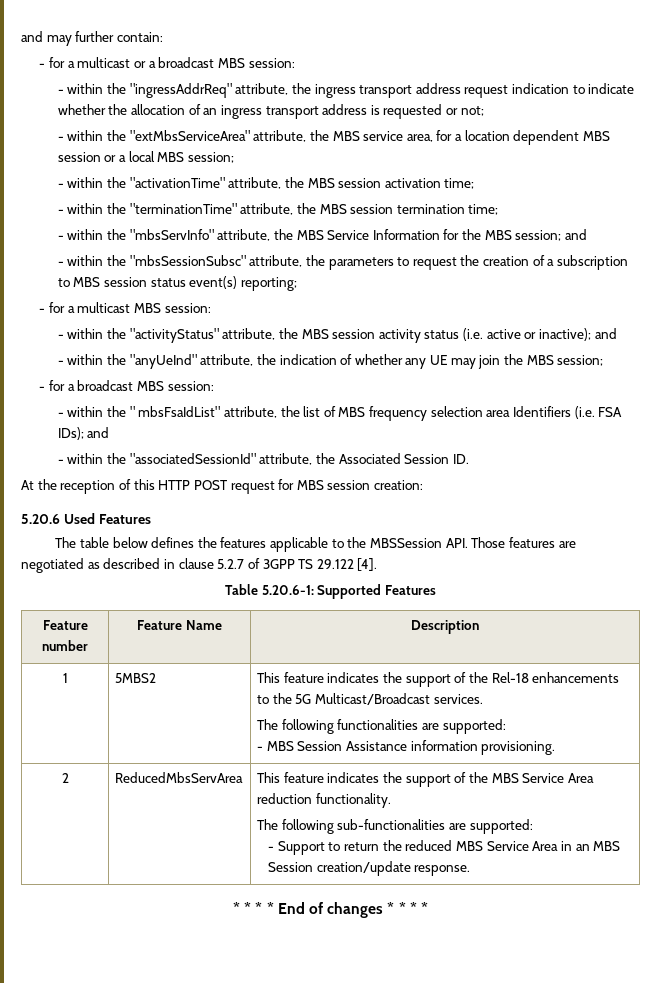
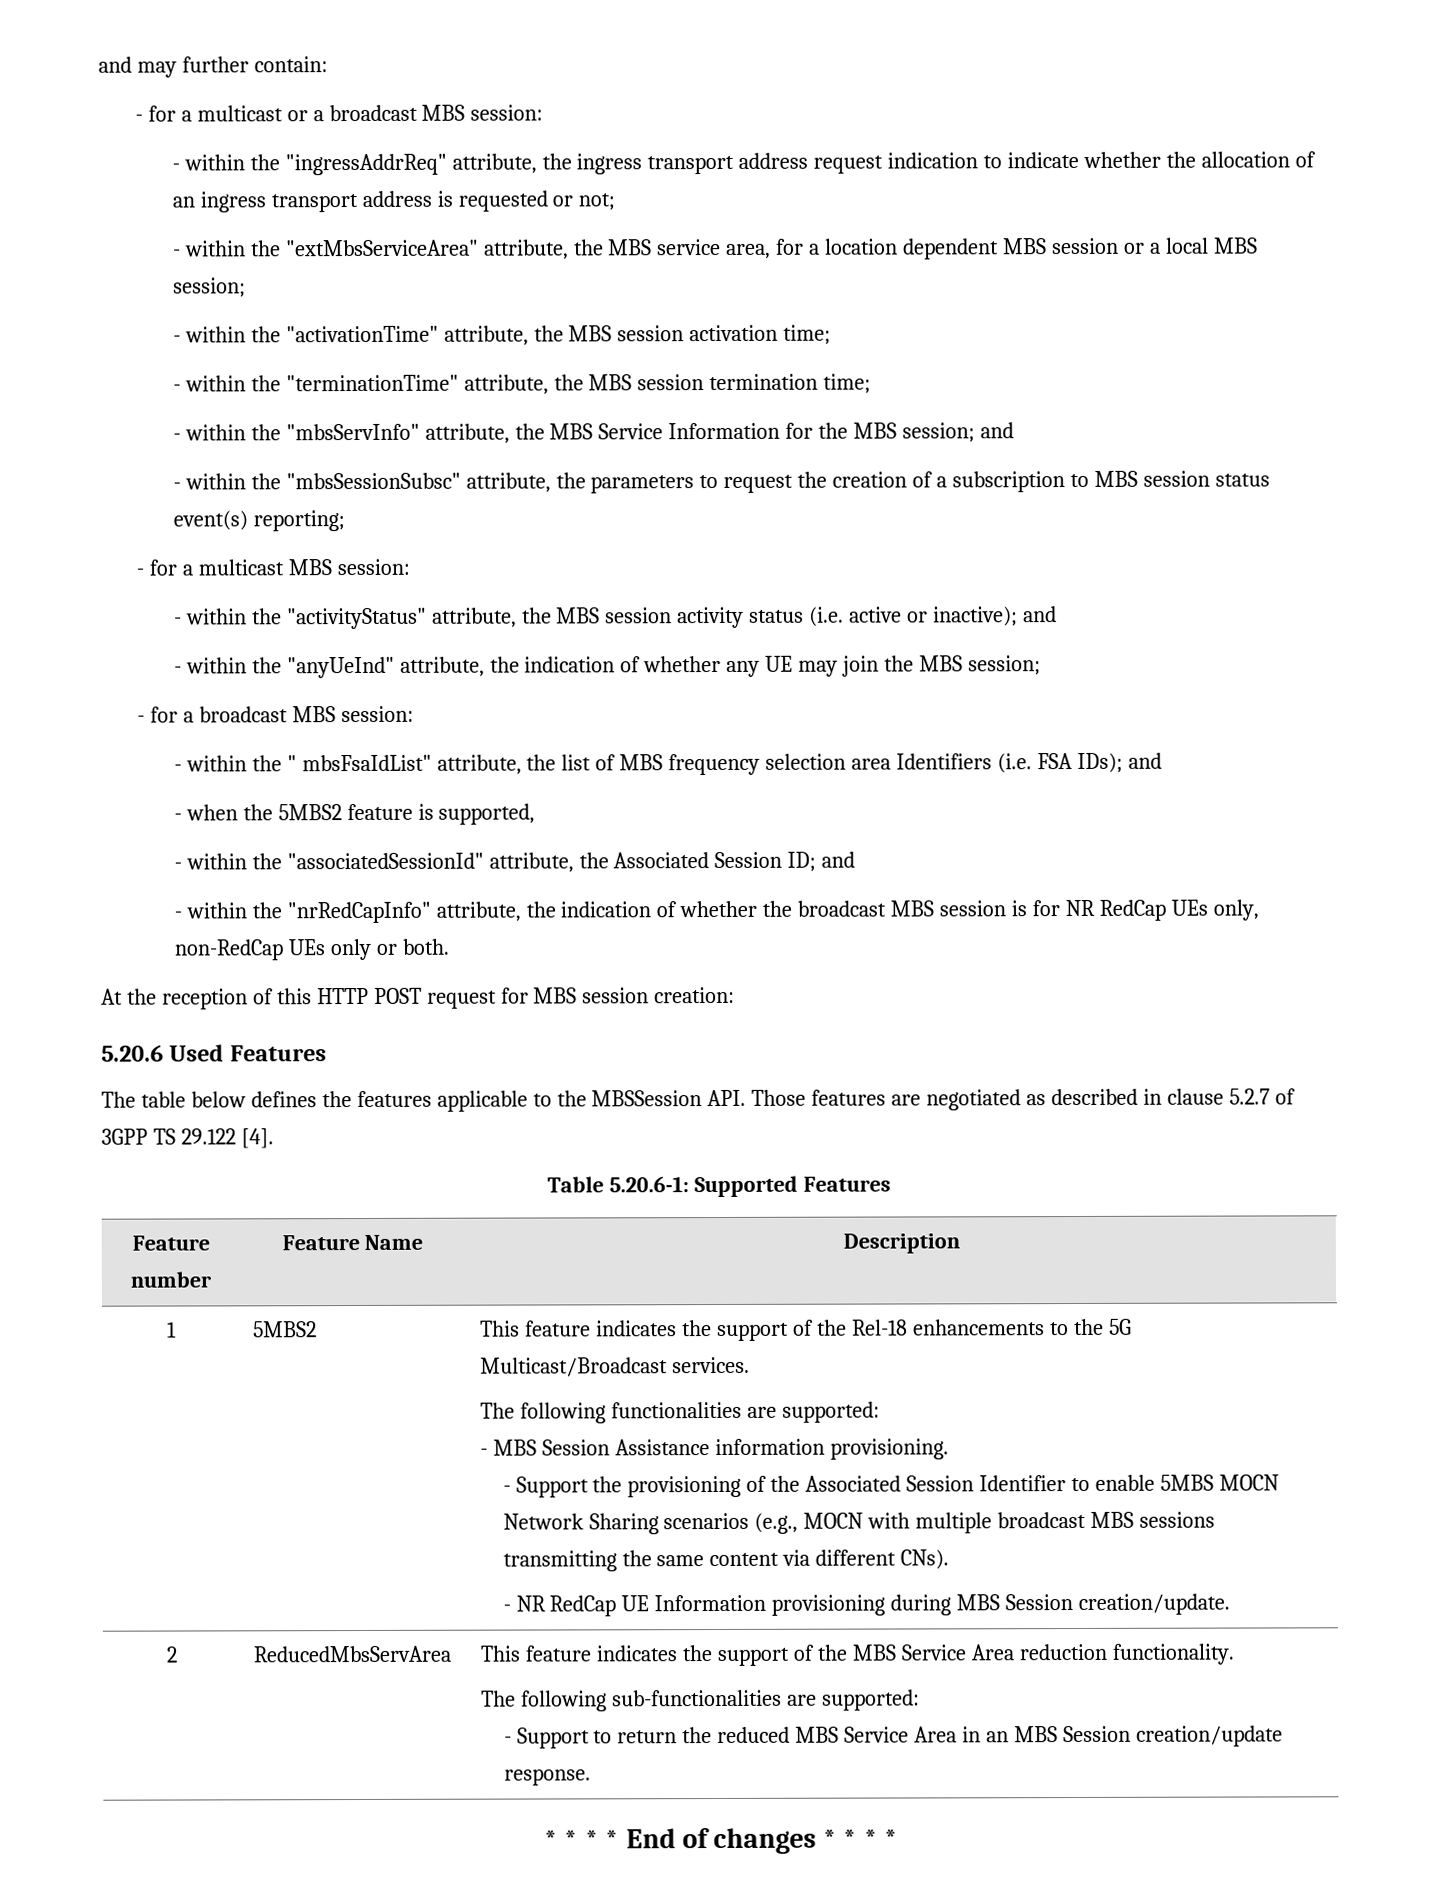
+ - when the 5MBS2 feature is supported,
- - within the "associatedSessionId" attribute, the Associated Session ID.
+ - within the "associatedSessionId" attribute, the Associated Session ID; and
+ - within the "nrRedCapInfo" attribute, the indication of whether the broadcast MBS session is for NR RedCap UEs only, non-RedCap UEs only or both.
+ - Support the provisioning of the Associated Session Identifier to enable 5MBS MOCN Network Sharing scenarios (e.g., MOCN with multiple broadcast MBS sessions transmitting the same content via different CNs).
+ - NR RedCap UE Information provisioning during MBS Session creation/update.

